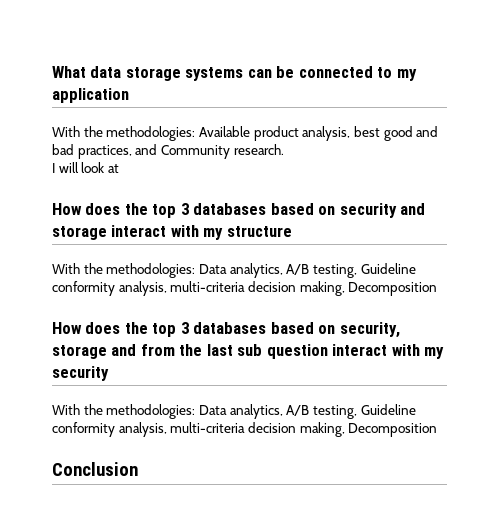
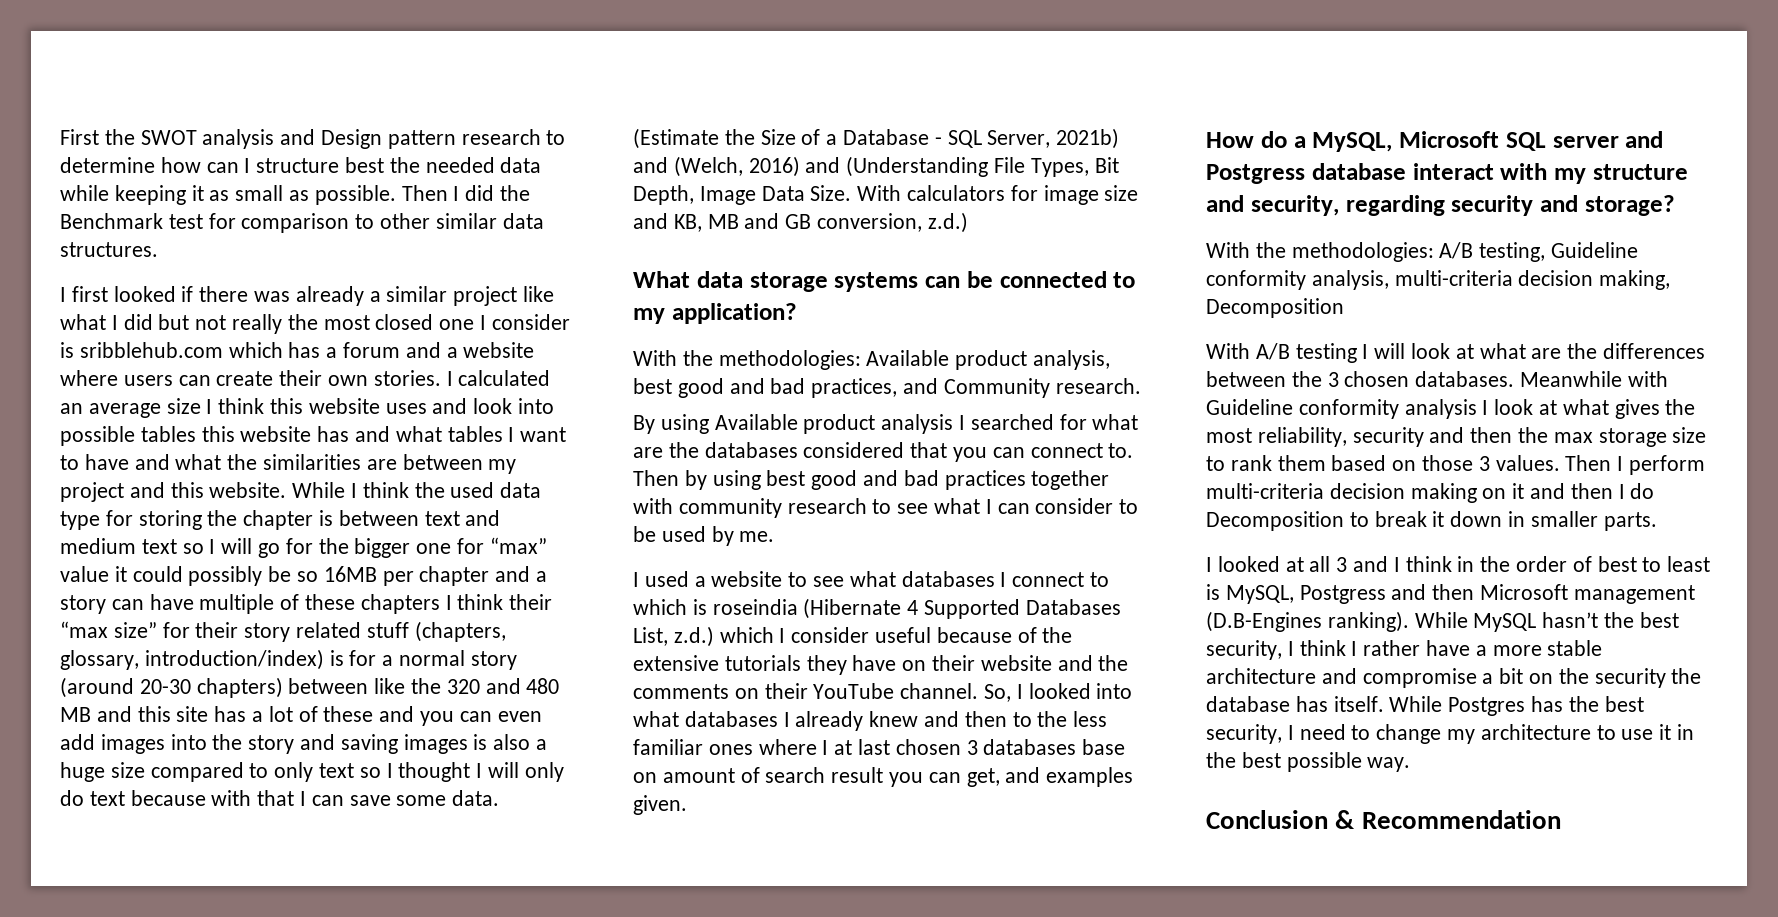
+ First the SWOT analysis and Design pattern research to determine how can I structure best the needed data while keeping it as small as possible. Then I did the Benchmark test for comparison to other similar data structures.
+ I first looked if there was already a similar project like what I did but not really the most closed one I consider is sribblehub.com which has a forum and a website where users can create their own stories. I calculated an average size I think this website uses and look into possible tables this website has and what tables I want to have and what the similarities are between my project and this website. While I think the used data type for storing the chapter is between text and medium text so I will go for the bigger one for “max” value it could possibly be so 16MB per chapter and a story can have multiple of these chapters I think their “max size” for their story related stuff (chapters, glossary, introduction/index) is for a normal story (around 20-30 chapters) between like the 320 and 480 MB and this site has a lot of these and you can even add images into the story and saving images is also a huge size compared to only text so I thought I will only do text because with that I can save some data. (Estimate the Size of a Database - SQL Server, 2021b) and (Welch, 2016) and (Understanding File Types, Bit Depth, Image Data Size. With calculators for image size and KB, MB and GB conversion, z.d.)
- What data storage systems can be connected to my application
+ What data storage systems can be connected to my application?
- I will look at
- How does the top 3 databases based on security and storage interact with my structure
- With the methodologies: Data analytics, A/B testing, Guideline conformity analysis, multi-criteria decision making, Decomposition
- How does the top 3 databases based on security, storage and from the last sub question interact with my security
- With the methodologies: Data analytics, A/B testing, Guideline conformity analysis, multi-criteria decision making, Decomposition
+ By using Available product analysis I searched for what are the databases considered that you can connect to. Then by using best good and bad practices together with community research to see what I can consider to be used by me.
+ I used a website to see what databases I connect to which is roseindia (Hibernate 4 Supported Databases List, z.d.) which I consider useful because of the extensive tutorials they have on their website and the comments on their YouTube channel. So, I looked into what databases I already knew and then to the less familiar ones where I at last chosen 3 databases base on amount of search result you can get, and examples given.
+ How do a MySQL, Microsoft SQL server and Postgress database interact with my structure and security, regarding security and storage?
+ With the methodologies: A/B testing, Guideline conformity analysis, multi-criteria decision making, Decomposition
+ With A/B testing I will look at what are the differences between the 3 chosen databases. Meanwhile with Guideline conformity analysis I look at what gives the most reliability, security and then the max storage size to rank them based on those 3 values. Then I perform multi-criteria decision making on it and then I do Decomposition to break it down in smaller parts.
+ I looked at all 3 and I think in the order of best to least is MySQL, Postgress and then Microsoft management (D.B-Engines ranking). While MySQL hasn’t the best security, I think I rather have a more stable architecture and compromise a bit on the security the database has itself. While Postgres has the best security, I need to change my architecture to use it in the best possible way.
- Conclusion
+ Conclusion & Recommendation

